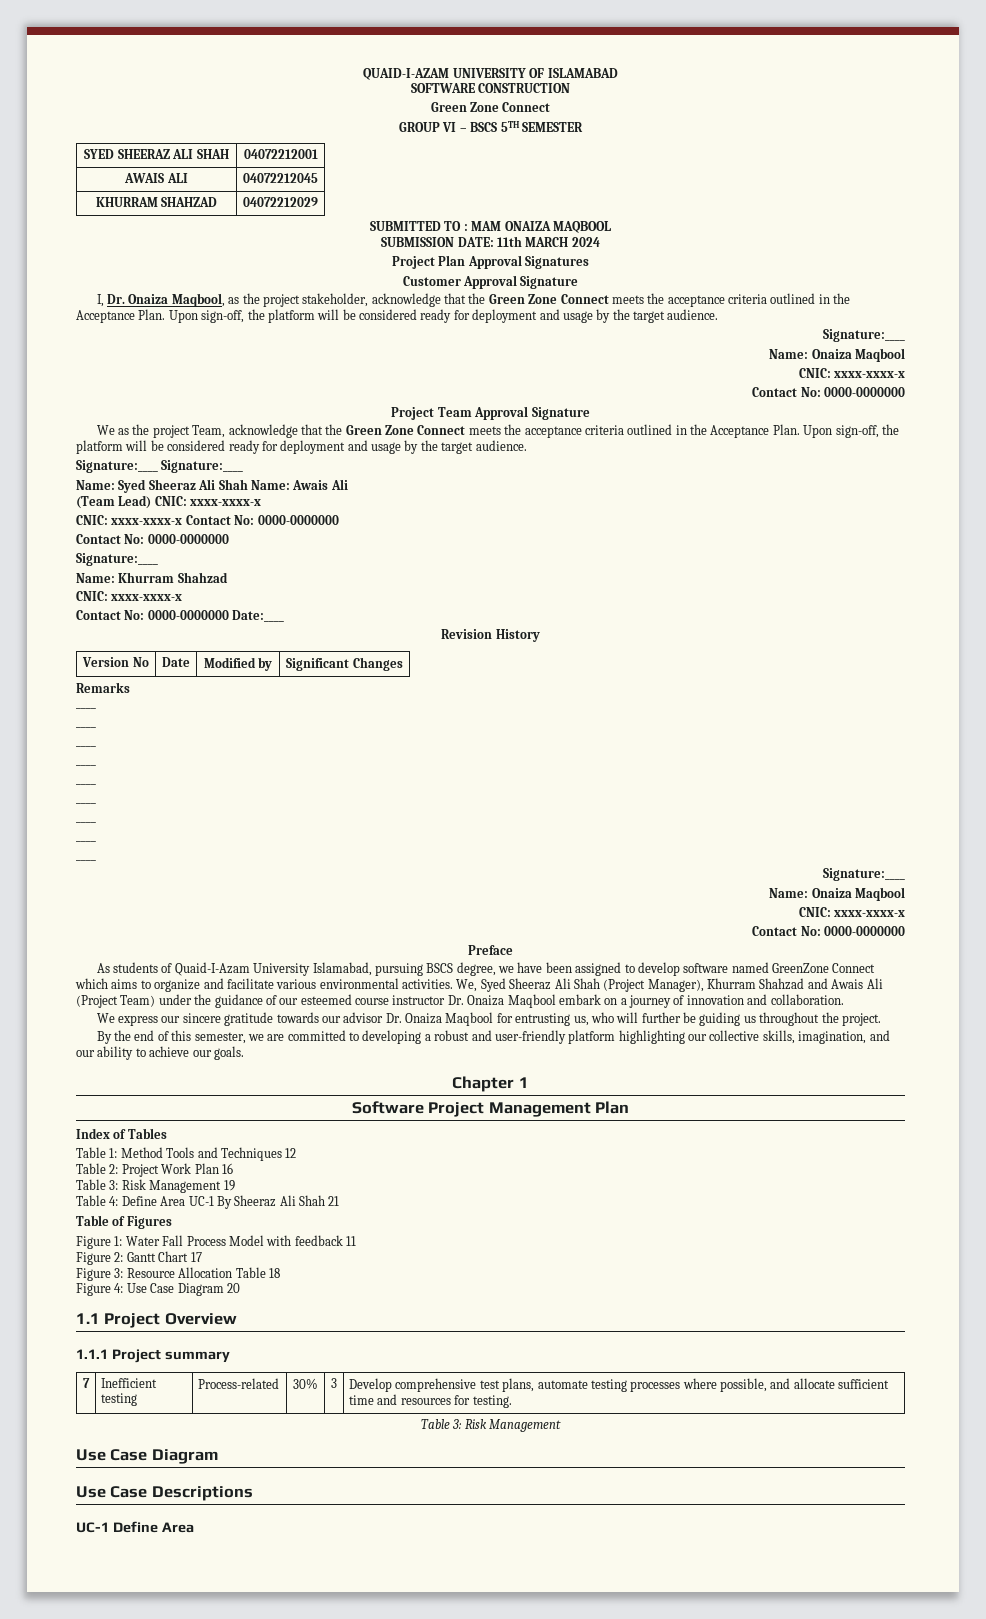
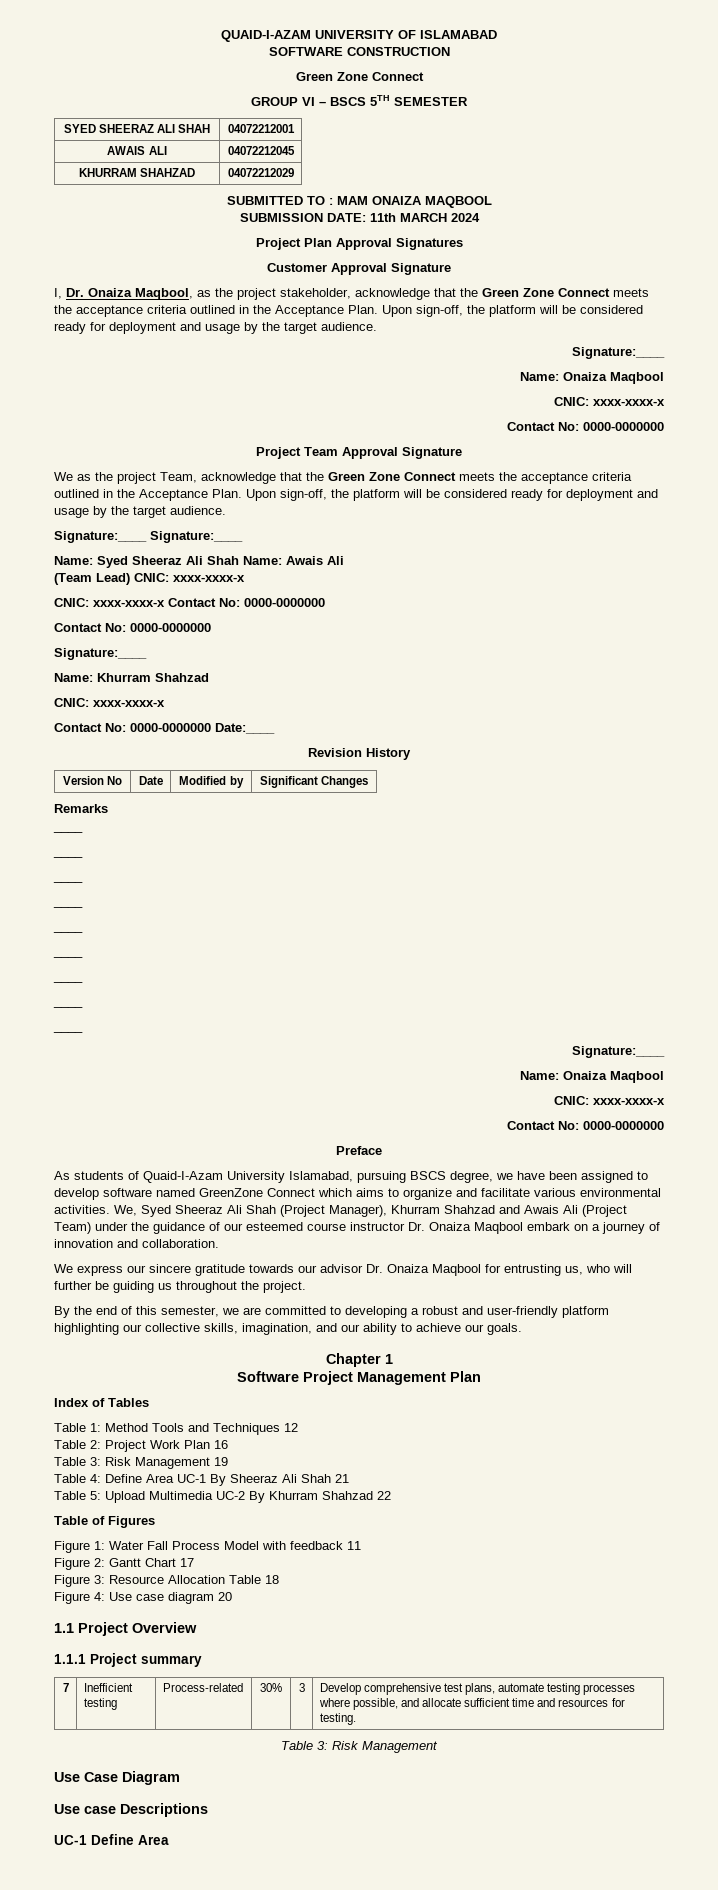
+ Table 5: Upload Multimedia UC-2 By Khurram Shahzad 22
- Figure 4: Use Case Diagram 20
+ Figure 4: Use case diagram 20
- Use Case Descriptions
+ Use case Descriptions

